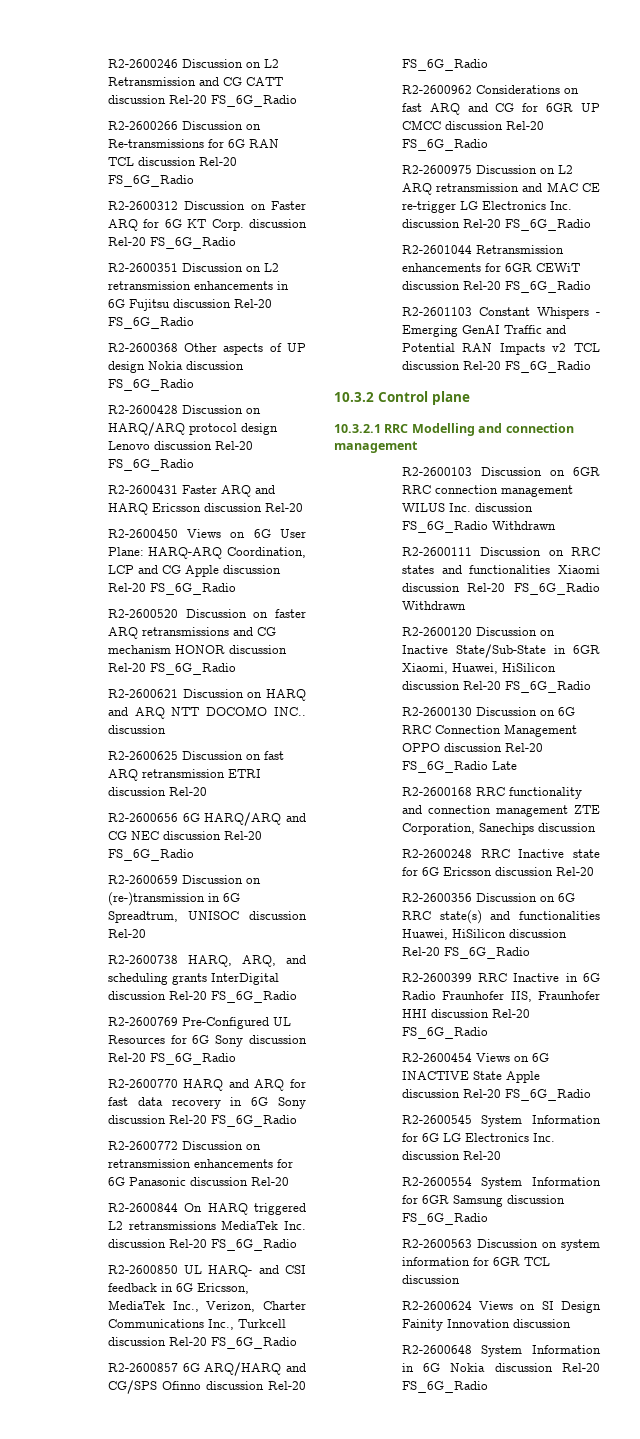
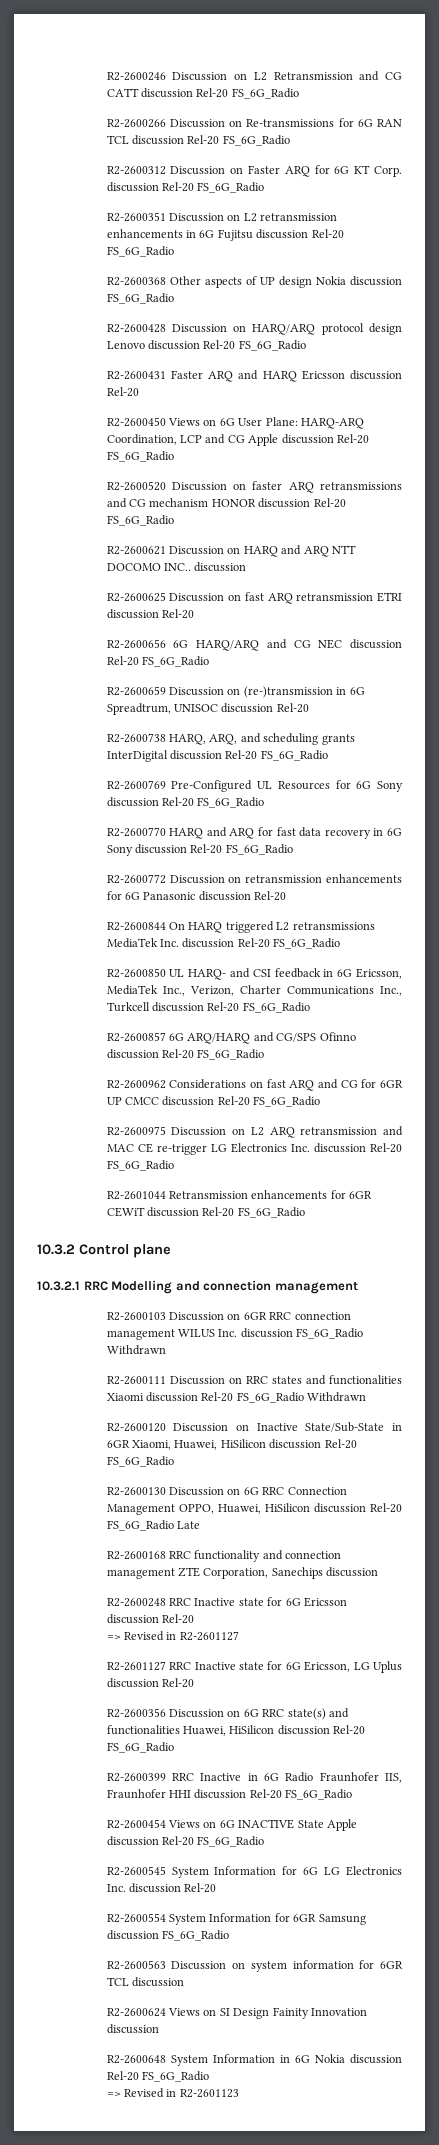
- R2-2601103 Constant Whispers - Emerging GenAI Traffic and Potential RAN Impacts v2 TCL discussion Rel-20 FS_6G_Radio
- R2-2600130 Discussion on 6G RRC Connection Management OPPO discussion Rel-20 FS_6G_Radio Late
+ R2-2600130 Discussion on 6G RRC Connection Management OPPO, Huawei, HiSilicon discussion Rel-20 FS_6G_Radio Late
+ => Revised in R2-2601127
+ R2-2601127 RRC Inactive state for 6G Ericsson, LG Uplus discussion Rel-20
+ => Revised in R2-2601123

